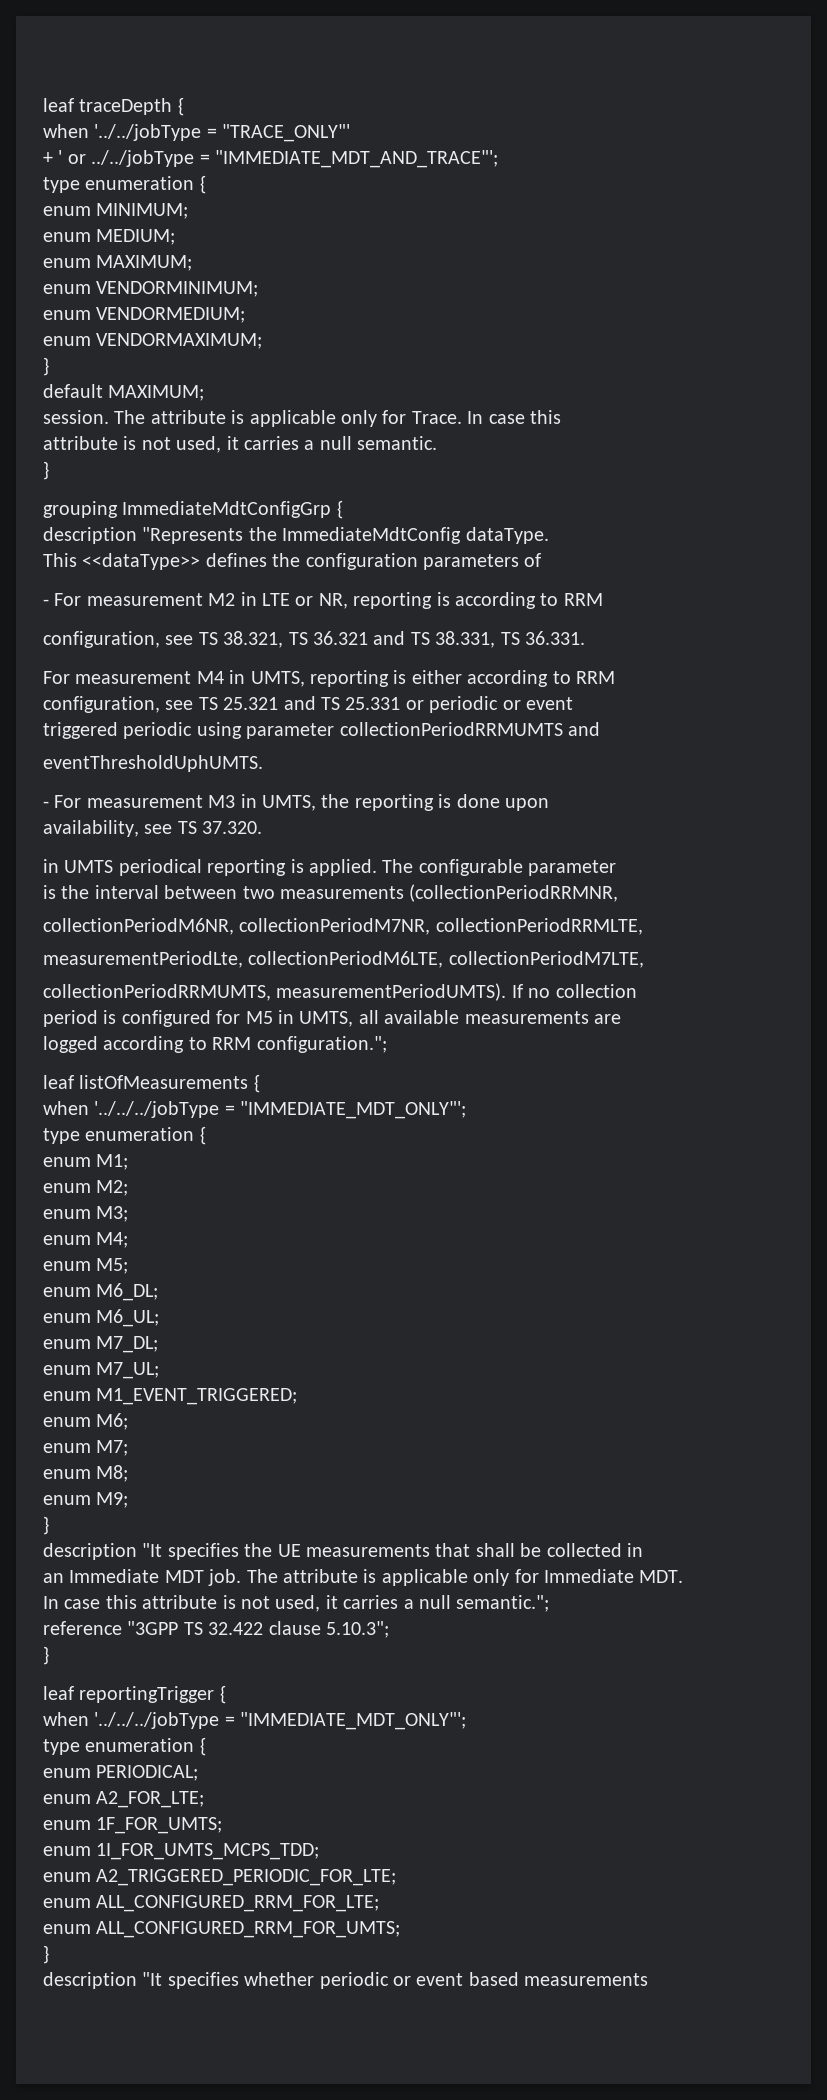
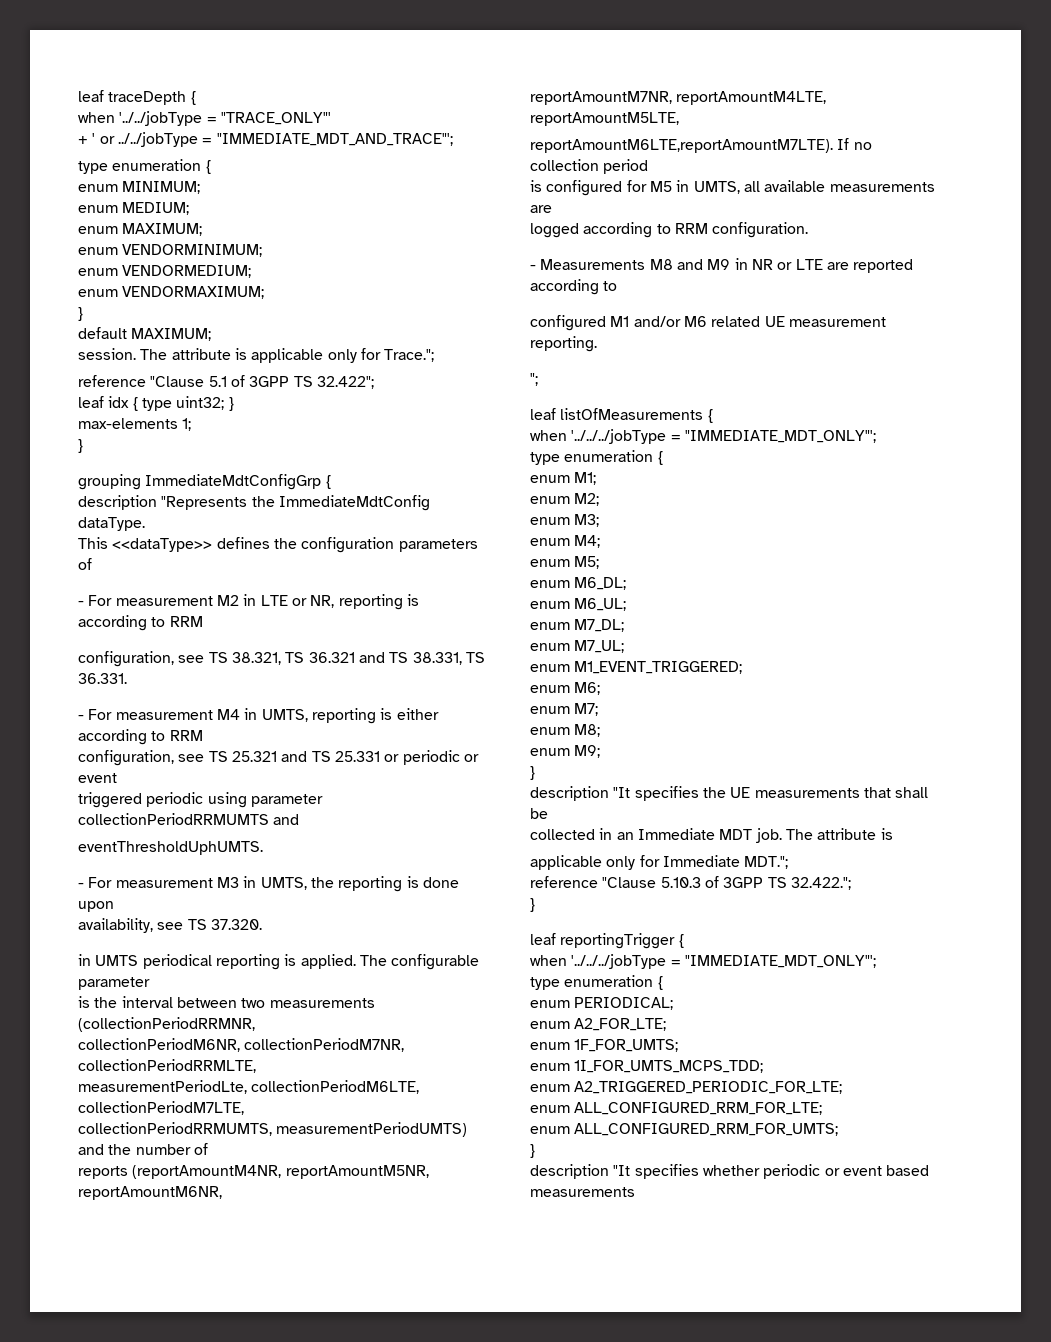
- The attribute is applicable only for Trace. In case this
- attribute is not used, it carries a null semantic.
+ The attribute is applicable only for Trace.";
+ reference "Clause 5.1 of 3GPP TS 32.422";
+ leaf idx { type uint32; }
+ max-elements 1;
- For measurement M4 in UMTS, reporting is either according to RRM
+ - For measurement M4 in UMTS, reporting is either according to RRM
- collectionPeriodRRMUMTS, measurementPeriodUMTS).
+ collectionPeriodRRMUMTS, measurementPeriodUMTS) and the number of
+ reports (reportAmountM4NR, reportAmountM5NR, reportAmountM6NR,
+ reportAmountM7NR, reportAmountM4LTE, reportAmountM5LTE,
+ reportAmountM6LTE,reportAmountM7LTE).
- If no collection
- period is configured for M5 in UMTS, all available measurements are
+ If no collection period
+ is configured for M5 in UMTS, all available measurements are
- logged according to RRM configuration.";
+ logged according to RRM configuration.
+ - Measurements M8 and M9 in NR or LTE are reported according to
+ configured M1 and/or M6 related UE measurement reporting.
+ ";
- description "It specifies the UE measurements that shall be collected in
- an Immediate MDT job. The attribute is applicable only for Immediate MDT.
- In case this attribute is not used, it carries a null semantic.";
- reference "3GPP TS 32.422 clause 5.10.3";
+ description "It specifies the UE measurements that shall be
+ collected in an Immediate MDT job. The attribute is
+ applicable only for Immediate MDT.";
+ reference "Clause 5.10.3 of 3GPP TS 32.422.";

